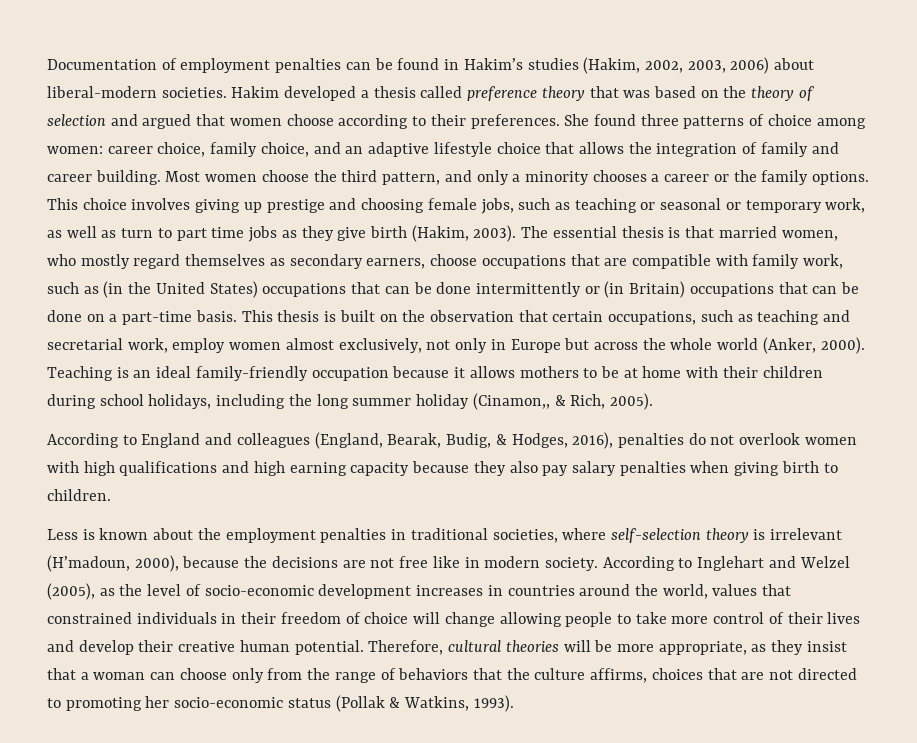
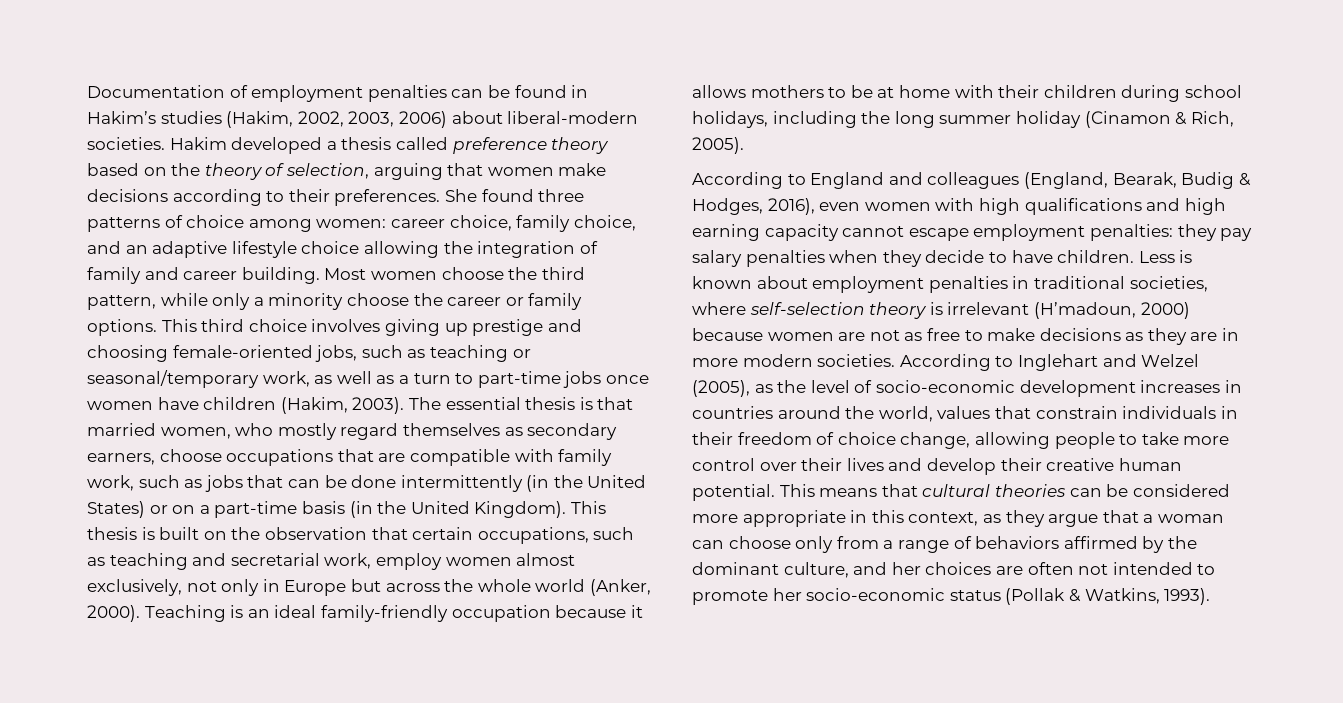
- Hakim developed a thesis called preference theory that was based on the theory of selection and argued that women choose according to their preferences.
+ Hakim developed a thesis called preference theory based on the theory of selection, arguing that women make decisions according to their preferences.
- She found three patterns of choice among women: career choice, family choice, and an adaptive lifestyle choice that allows the integration of family and career building.
+ She found three patterns of choice among women: career choice, family choice, and an adaptive lifestyle choice allowing the integration of family and career building.
- Most women choose the third pattern, and only a minority chooses a career or the family options.
+ Most women choose the third pattern, while only a minority choose the career or family options.
- This choice involves giving up prestige and choosing female jobs, such as teaching or seasonal or temporary work, as well as turn to part time jobs as they give birth (Hakim, 2003).
+ This third choice involves giving up prestige and choosing female-oriented jobs, such as teaching or seasonal/temporary work, as well as a turn to part-time jobs once women have children (Hakim, 2003).
- The essential thesis is that married women, who mostly regard themselves as secondary earners, choose occupations that are compatible with family work, such as (in the United States) occupations that can be done intermittently or (in Britain) occupations that can be done on a part-time basis.
+ The essential thesis is that married women, who mostly regard themselves as secondary earners, choose occupations that are compatible with family work, such as jobs that can be done intermittently (in the United States) or on a part-time basis (in the United Kingdom).
- Teaching is an ideal family-friendly occupation because it allows mothers to be at home with their children during school holidays, including the long summer holiday (Cinamon,, & Rich, 2005).
+ Teaching is an ideal family-friendly occupation because it allows mothers to be at home with their children during school holidays, including the long summer holiday (Cinamon & Rich, 2005).
- According to England and colleagues (England, Bearak, Budig, & Hodges, 2016), penalties do not overlook women with high qualifications and high earning capacity because they also pay salary penalties when giving birth to children.
- Less is known about the employment penalties in traditional societies, where self-selection theory is irrelevant (H’madoun, 2000), because the decisions are not free like in modern society.
+ According to England and colleagues (England, Bearak, Budig & Hodges, 2016), even women with high qualifications and high earning capacity cannot escape employment penalties: they pay salary penalties when they decide to have children. Less is known about employment penalties in traditional societies, where self-selection theory is irrelevant (H’madoun, 2000) because women are not as free to make decisions as they are in more modern societies.
- According to Inglehart and Welzel (2005), as the level of socio-economic development increases in countries around the world, values that constrained individuals in their freedom of choice will change allowing people to take more control of their lives and develop their creative human potential.
+ According to Inglehart and Welzel (2005), as the level of socio-economic development increases in countries around the world, values that constrain individuals in their freedom of choice change, allowing people to take more control over their lives and develop their creative human potential.
- Therefore, cultural theories will be more appropriate, as they insist that a woman can choose only from the range of behaviors that the culture affirms, choices that are not directed to promoting her socio-economic status (Pollak & Watkins, 1993).
+ This means that cultural theories can be considered more appropriate in this context, as they argue that a woman can choose only from a range of behaviors affirmed by the dominant culture, and her choices are often not intended to promote her socio-economic status (Pollak & Watkins, 1993).

